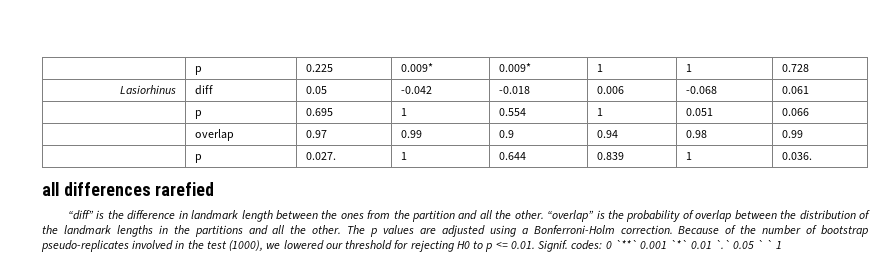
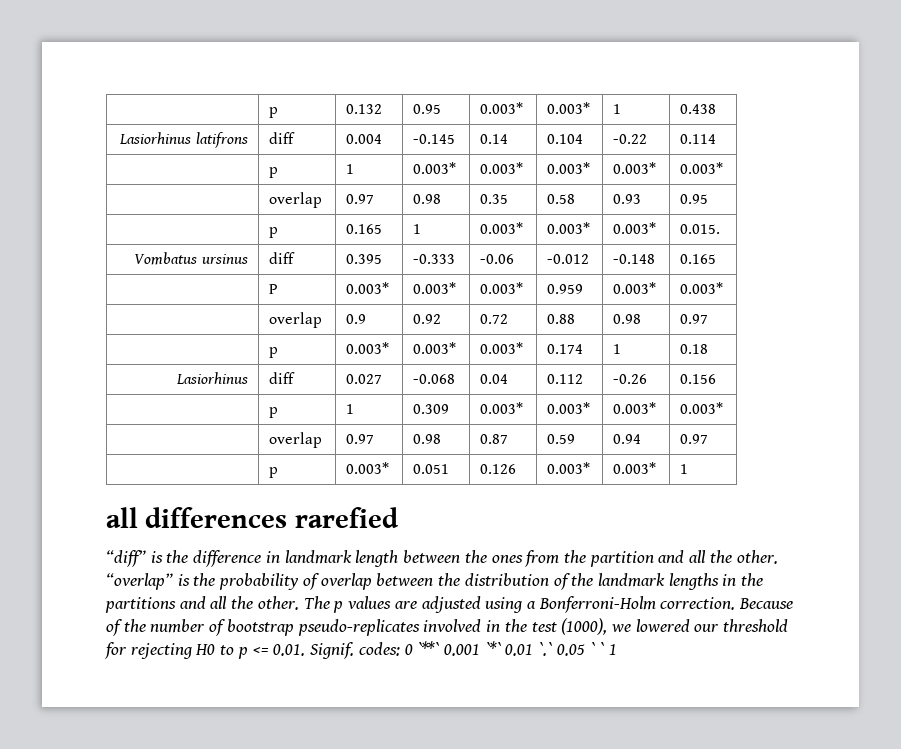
- | p | 0.225 | 0.009* | 0.009* | 1 | 1 | 0.728
- Lasiorhinus | diff | 0.05 | -0.042 | -0.018 | 0.006 | -0.068 | 0.061
- | p | 0.695 | 1 | 0.554 | 1 | 0.051 | 0.066
- | overlap | 0.97 | 0.99 | 0.9 | 0.94 | 0.98 | 0.99
- | p | 0.027. | 1 | 0.644 | 0.839 | 1 | 0.036.
+ | p | 0.132 | 0.95 | 0.003* | 0.003* | 1 | 0.438
+ Lasiorhinus latifrons | diff | 0.004 | -0.145 | 0.14 | 0.104 | -0.22 | 0.114
+ | p | 1 | 0.003* | 0.003* | 0.003* | 0.003* | 0.003*
+ | overlap | 0.97 | 0.98 | 0.35 | 0.58 | 0.93 | 0.95
+ | p | 0.165 | 1 | 0.003* | 0.003* | 0.003* | 0.015.
+ Vombatus ursinus | diff | 0.395 | -0.333 | -0.06 | -0.012 | -0.148 | 0.165
+ | P | 0.003* | 0.003* | 0.003* | 0.959 | 0.003* | 0.003*
+ | overlap | 0.9 | 0.92 | 0.72 | 0.88 | 0.98 | 0.97
+ | p | 0.003* | 0.003* | 0.003* | 0.174 | 1 | 0.18
+ Lasiorhinus | diff | 0.027 | -0.068 | 0.04 | 0.112 | -0.26 | 0.156
+ | p | 1 | 0.309 | 0.003* | 0.003* | 0.003* | 0.003*
+ | overlap | 0.97 | 0.98 | 0.87 | 0.59 | 0.94 | 0.97
+ | p | 0.003* | 0.051 | 0.126 | 0.003* | 0.003* | 1

